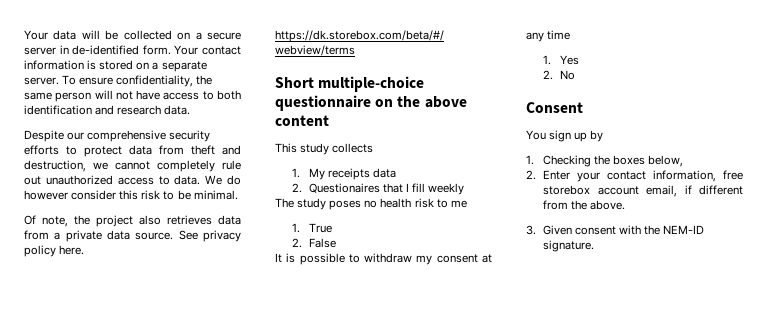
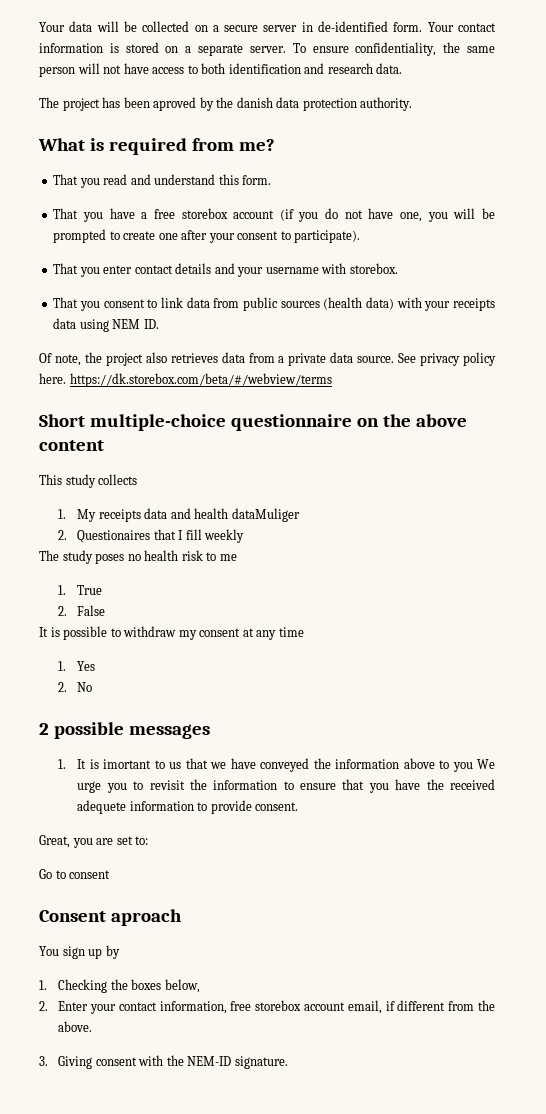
- Despite our comprehensive security efforts to protect data from theft and destruction, we cannot completely rule out unauthorized access to data. We do however consider this risk to be minimal.
+ The project has been aproved by the danish data protection authority.
+ What is required from me?
+ That you read and understand this form.
+ That you have a free storebox account (if you do not have one, you will be prompted to create one after your consent to participate).
+ That you enter contact details and your username with storebox.
+ That you consent to link data from public sources (health data) with your receipts data using NEM ID.
- 1. My receipts data
+ 1. My receipts data and health dataMuliger
+ 2 possible messages
+ 1. It is imortant to us that we have conveyed the information above to you We urge you to revisit the information to ensure that you have the received adequete information to provide consent.
+ Great, you are set to:
+ Go to consent
- Consent
+ Consent aproach
- 3. Given consent with the NEM-ID signature.
+ 3. Giving consent with the NEM-ID signature.

